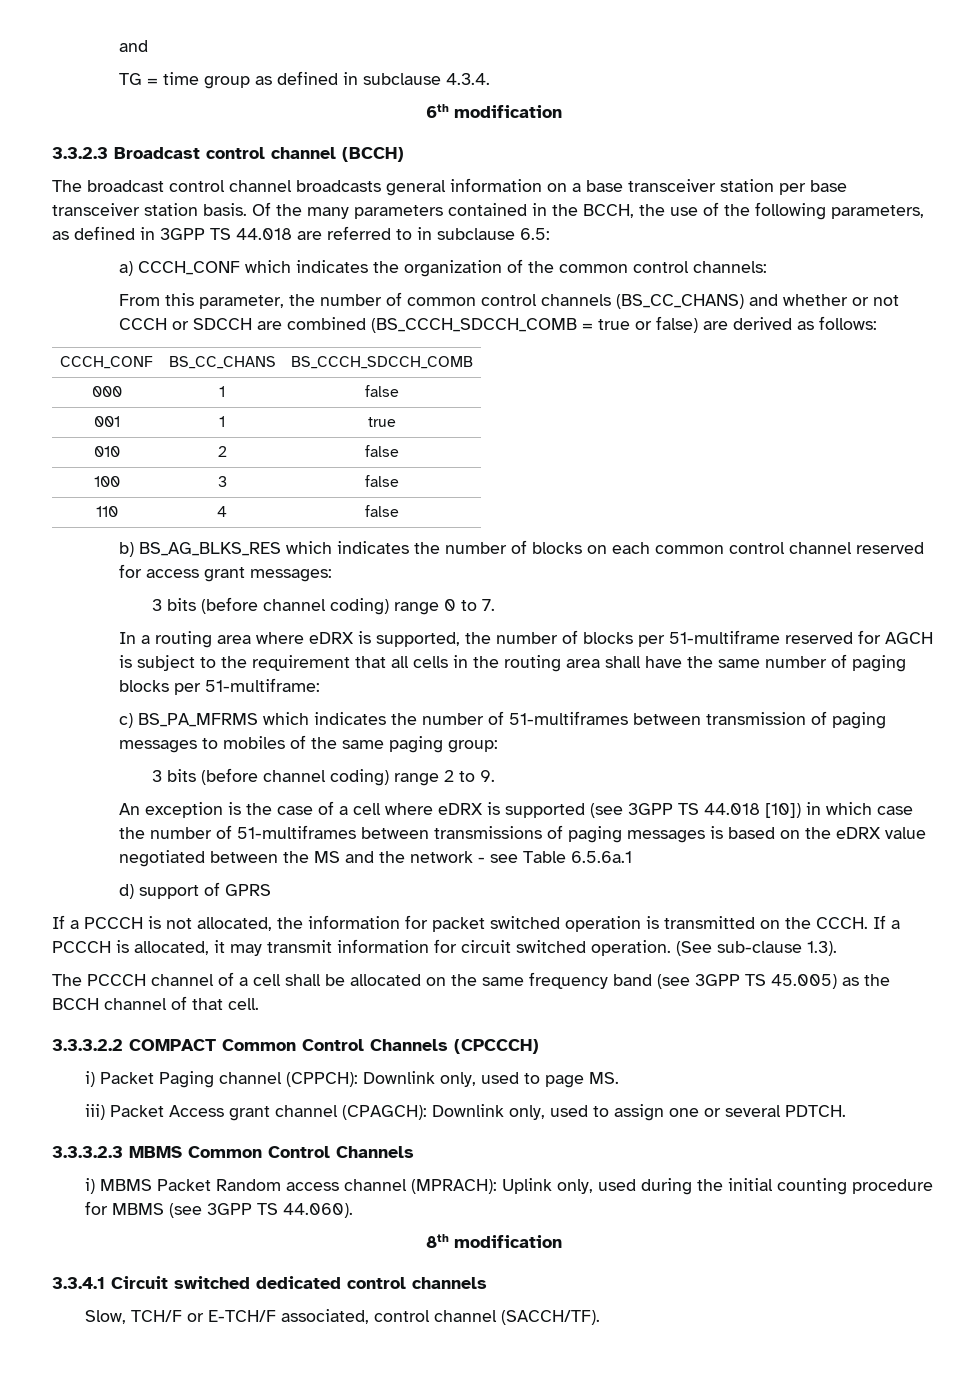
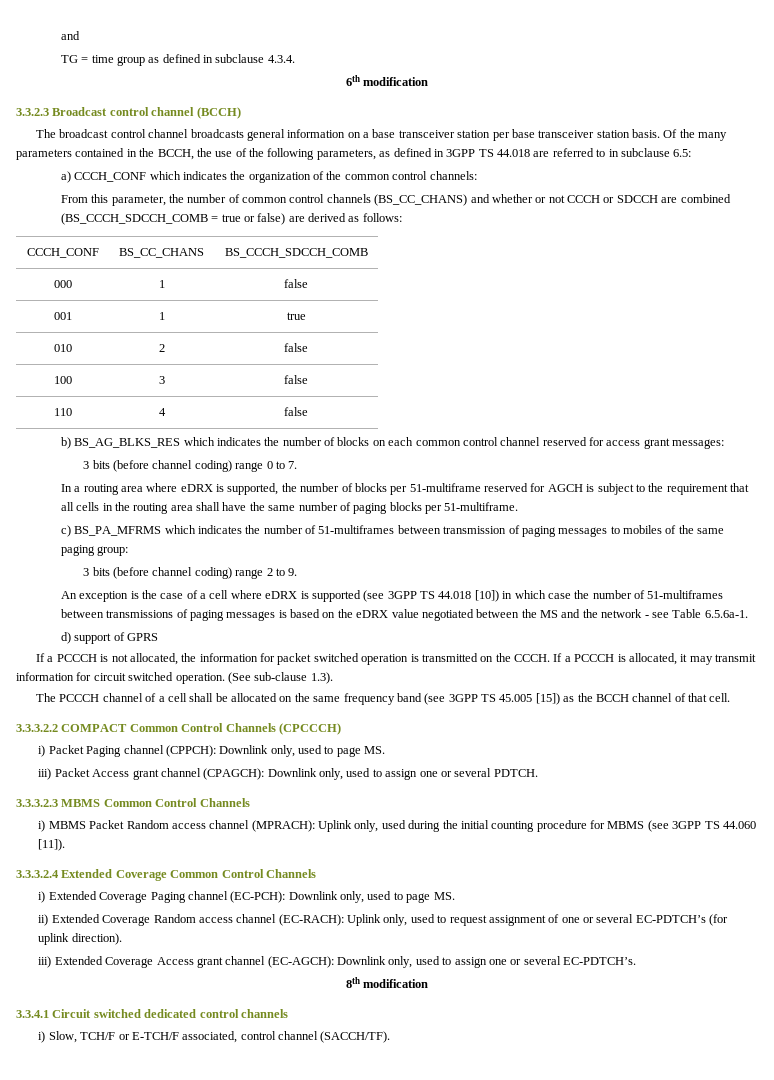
- In a routing area where eDRX is supported, the number of blocks per 51-multiframe reserved for AGCH is subject to the requirement that all cells in the routing area shall have the same number of paging blocks per 51-multiframe:
+ In a routing area where eDRX is supported, the number of blocks per 51-multiframe reserved for AGCH is subject to the requirement that all cells in the routing area shall have the same number of paging blocks per 51-multiframe.
- An exception is the case of a cell where eDRX is supported (see 3GPP TS 44.018 [10]) in which case the number of 51-multiframes between transmissions of paging messages is based on the eDRX value negotiated between the MS and the network - see Table 6.5.6a.1
+ An exception is the case of a cell where eDRX is supported (see 3GPP TS 44.018 [10]) in which case the number of 51-multiframes between transmissions of paging messages is based on the eDRX value negotiated between the MS and the network - see Table 6.5.6a-1.
- The PCCCH channel of a cell shall be allocated on the same frequency band (see 3GPP TS 45.005) as the BCCH channel of that cell.
+ The PCCCH channel of a cell shall be allocated on the same frequency band (see 3GPP TS 45.005 [15]) as the BCCH channel of that cell.
- i) MBMS Packet Random access channel (MPRACH): Uplink only, used during the initial counting procedure for MBMS (see 3GPP TS 44.060).
+ i) MBMS Packet Random access channel (MPRACH): Uplink only, used during the initial counting procedure for MBMS (see 3GPP TS 44.060 [11]).
+ 3.3.3.2.4 Extended Coverage Common Control Channels
+ i) Extended Coverage Paging channel (EC-PCH): Downlink only, used to page MS.
+ ii) Extended Coverage Random access channel (EC-RACH): Uplink only, used to request assignment of one or several EC-PDTCH’s (for uplink direction).
+ iii) Extended Coverage Access grant channel (EC-AGCH): Downlink only, used to assign one or several EC-PDTCH’s.
- Slow, TCH/F or E-TCH/F associated, control channel (SACCH/TF).
+ i) Slow, TCH/F or E-TCH/F associated, control channel (SACCH/TF).

